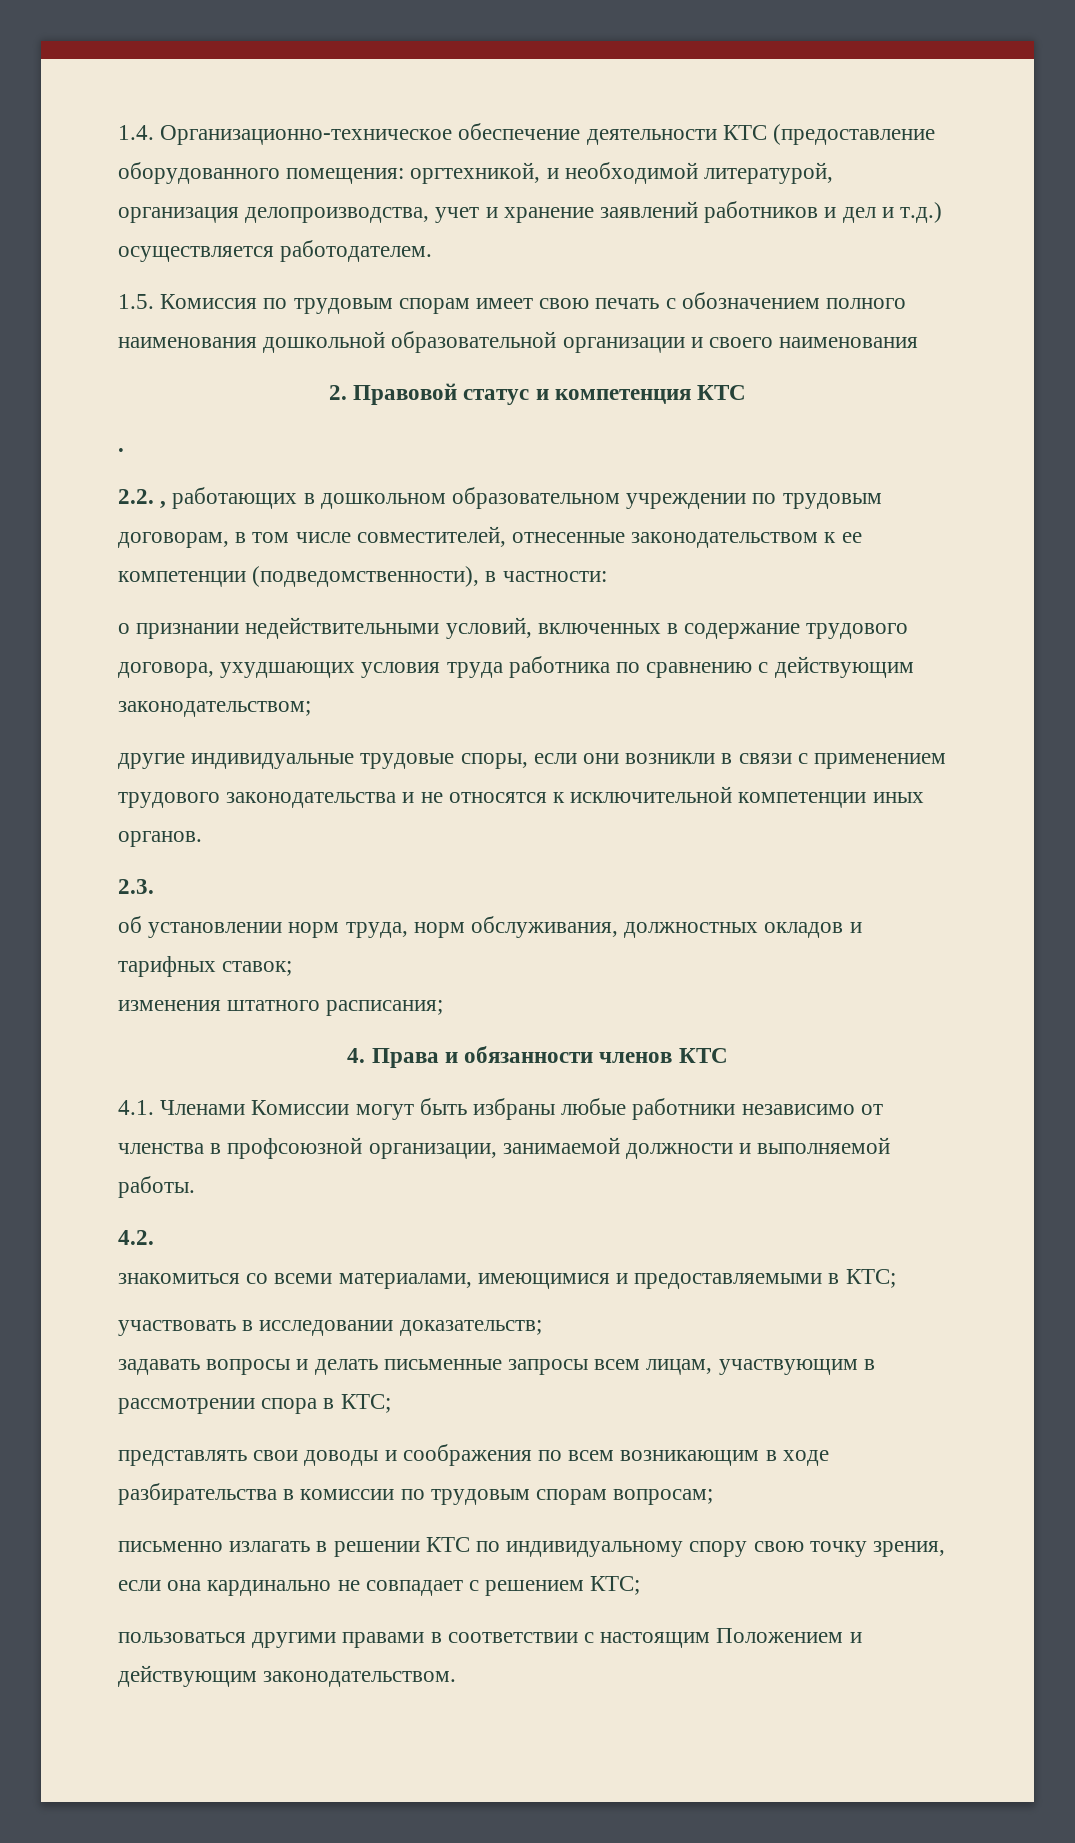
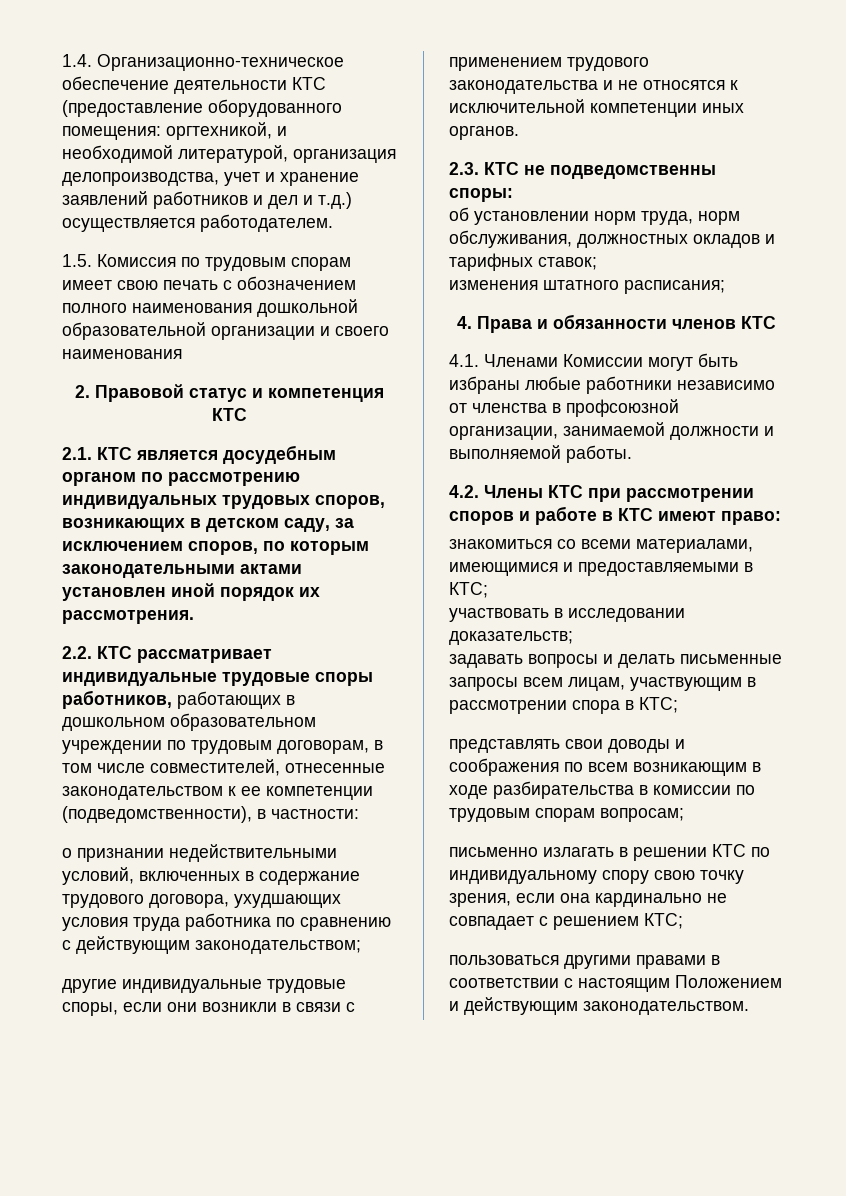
- .
- 2.2. , работающих в дошкольном образовательном учреждении по трудовым договорам, в том числе совместителей, отнесенные законодательством к ее компетенции (подведомственности), в частности:
+ 2.1. КТС является досудебным органом по рассмотрению индивидуальных трудовых споров, возникающих в детском саду, за исключением споров, по которым законодательными актами установлен иной порядок их рассмотрения.
+ 2.2. КТС рассматривает индивидуальные трудовые споры работников, работающих в дошкольном образовательном учреждении по трудовым договорам, в том числе совместителей, отнесенные законодательством к ее компетенции (подведомственности), в частности:
- 2.3.
+ 2.3. КТС не подведомственны споры:
- 4.2.
+ 4.2. Члены КТС при рассмотрении споров и работе в КТС имеют право:

